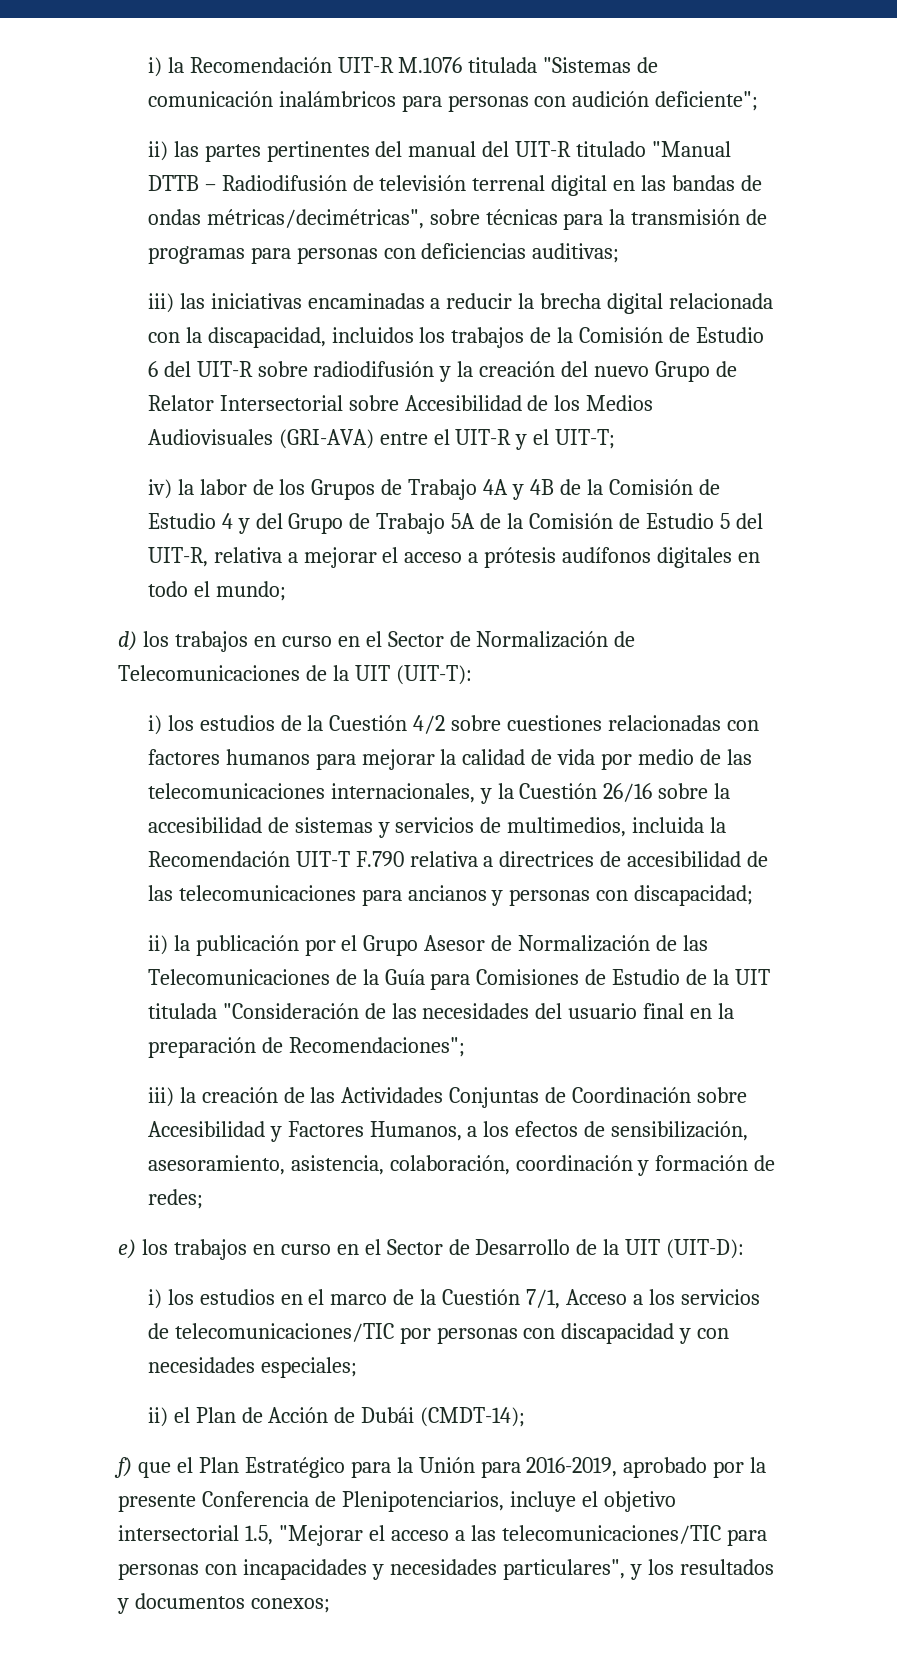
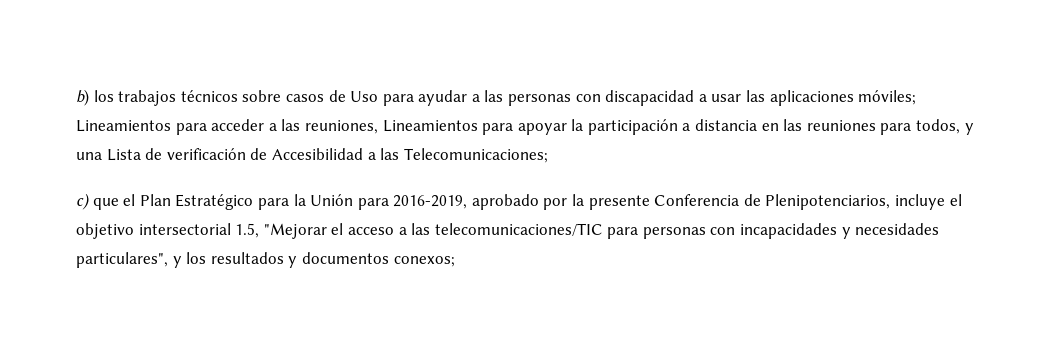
- i) la Recomendación UIT-R M.1076 titulada "Sistemas de comunicación inalámbricos para personas con audición deficiente";
- ii) las partes pertinentes del manual del UIT-R titulado "Manual DTTB – Radiodifusión de televisión terrenal digital en las bandas de ondas métricas/decimétricas", sobre técnicas para la transmisión de programas para personas con deficiencias auditivas;
- iii) las iniciativas encaminadas a reducir la brecha digital relacionada con la discapacidad, incluidos los trabajos de la Comisión de Estudio 6 del UIT-R sobre radiodifusión y la creación del nuevo Grupo de Relator Intersectorial sobre Accesibilidad de los Medios Audiovisuales (GRI-AVA) entre el UIT-R y el UIT-T;
- iv) la labor de los Grupos de Trabajo 4A y 4B de la Comisión de Estudio 4 y del Grupo de Trabajo 5A de la Comisión de Estudio 5 del UIT-R, relativa a mejorar el acceso a prótesis audífonos digitales en todo el mundo;
- d) los trabajos en curso en el Sector de Normalización de Telecomunicaciones de la UIT (UIT-T):
- i) los estudios de la Cuestión 4/2 sobre cuestiones relacionadas con factores humanos para mejorar la calidad de vida por medio de las telecomunicaciones internacionales, y la Cuestión 26/16 sobre la accesibilidad de sistemas y servicios de multimedios, incluida la Recomendación UIT-T F.790 relativa a directrices de accesibilidad de las telecomunicaciones para ancianos y personas con discapacidad;
- ii) la publicación por el Grupo Asesor de Normalización de las Telecomunicaciones de la Guía para Comisiones de Estudio de la UIT titulada "Consideración de las necesidades del usuario final en la preparación de Recomendaciones";
- iii) la creación de las Actividades Conjuntas de Coordinación sobre Accesibilidad y Factores Humanos, a los efectos de sensibilización, asesoramiento, asistencia, colaboración, coordinación y formación de redes;
- e) los trabajos en curso en el Sector de Desarrollo de la UIT (UIT-D):
- i) los estudios en el marco de la Cuestión 7/1, Acceso a los servicios de telecomunicaciones/TIC por personas con discapacidad y con necesidades especiales;
- ii) el Plan de Acción de Dubái (CMDT-14);
- f) que el Plan Estratégico para la Unión para 2016-2019, aprobado por la presente Conferencia de Plenipotenciarios, incluye el objetivo intersectorial 1.5, "Mejorar el acceso a las telecomunicaciones/TIC para personas con incapacidades y necesidades particulares", y los resultados y documentos conexos;
+ b) los trabajos técnicos sobre casos de Uso para ayudar a las personas con discapacidad a usar las aplicaciones móviles; Lineamientos para acceder a las reuniones, Lineamientos para apoyar la participación a distancia en las reuniones para todos, y una Lista de verificación de Accesibilidad a las Telecomunicaciones;
+ c) que el Plan Estratégico para la Unión para 2016-2019, aprobado por la presente Conferencia de Plenipotenciarios, incluye el objetivo intersectorial 1.5, "Mejorar el acceso a las telecomunicaciones/TIC para personas con incapacidades y necesidades particulares", y los resultados y documentos conexos;

